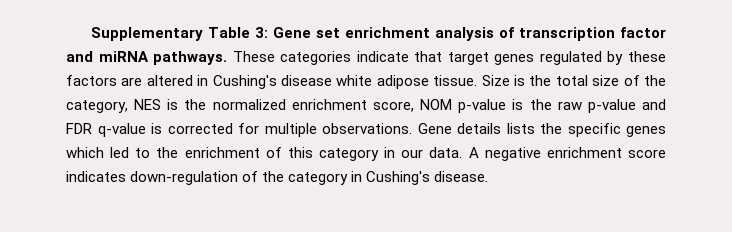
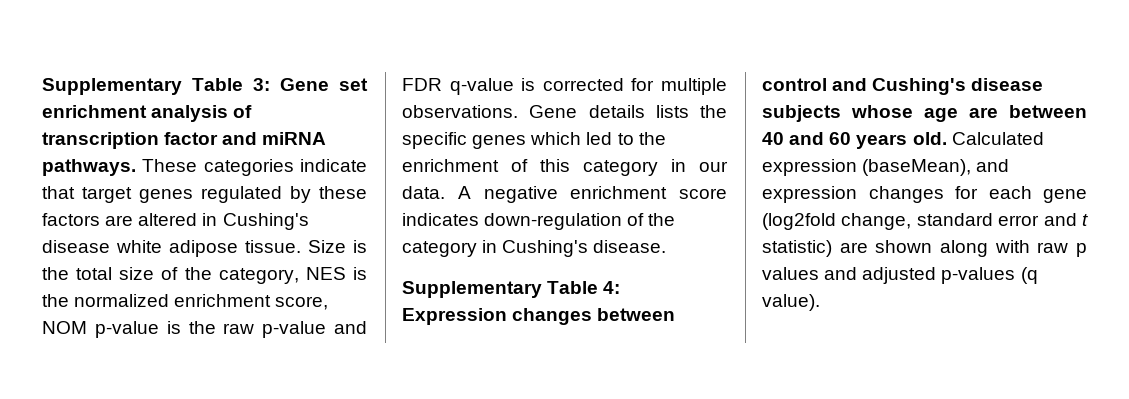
+ Supplementary Table 4: Expression changes between control and Cushing's disease subjects whose age are between 40 and 60 years old. Calculated expression (baseMean), and expression changes for each gene (log2fold change, standard error and t statistic) are shown along with raw p values and adjusted p-values (q value).

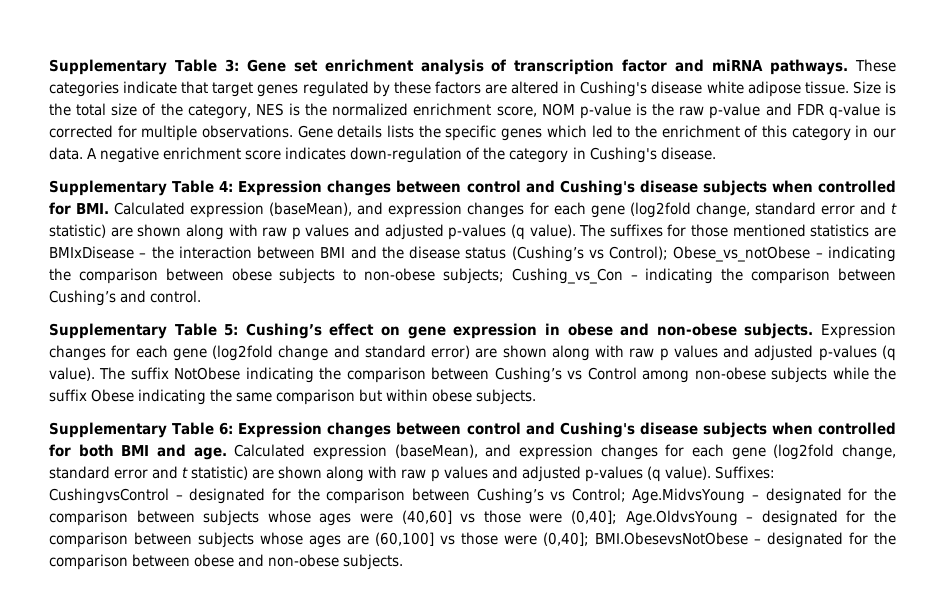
- Supplementary Table 4: Expression changes between control and Cushing's disease subjects whose age are between 40 and 60 years old. Calculated expression (baseMean), and expression changes for each gene (log2fold change, standard error and t statistic) are shown along with raw p values and adjusted p-values (q value).
+ Supplementary Table 4: Expression changes between control and Cushing's disease subjects when controlled for BMI. Calculated expression (baseMean), and expression changes for each gene (log2fold change, standard error and t statistic) are shown along with raw p values and adjusted p-values (q value).
+ The suffixes for those mentioned statistics are BMIxDisease – the interaction between BMI and the disease status (Cushing’s vs Control); Obese_vs_notObese – indicating the comparison between obese subjects to non-obese subjects; Cushing_vs_Con – indicating the comparison between Cushing’s and control.
+ Supplementary Table 5: Cushing’s effect on gene expression in obese and non-obese subjects. Expression changes for each gene (log2fold change and standard error) are shown along with raw p values and adjusted p-values (q value). The suffix NotObese indicating the comparison between Cushing’s vs Control among non-obese subjects while the suffix Obese indicating the same comparison but within obese subjects.
+ Supplementary Table 6: Expression changes between control and Cushing's disease subjects when controlled for both BMI and age. Calculated expression (baseMean), and expression changes for each gene (log2fold change, standard error and t statistic) are shown along with raw p values and adjusted p-values (q value). Suffixes: CushingvsControl – designated for the comparison between Cushing’s vs Control; Age.MidvsYoung – designated for the comparison between subjects whose ages were (40,60] vs those were (0,40]; Age.OldvsYoung – designated for the comparison between subjects whose ages are (60,100] vs those were (0,40]; BMI.ObesevsNotObese – designated for the comparison between obese and non-obese subjects.

